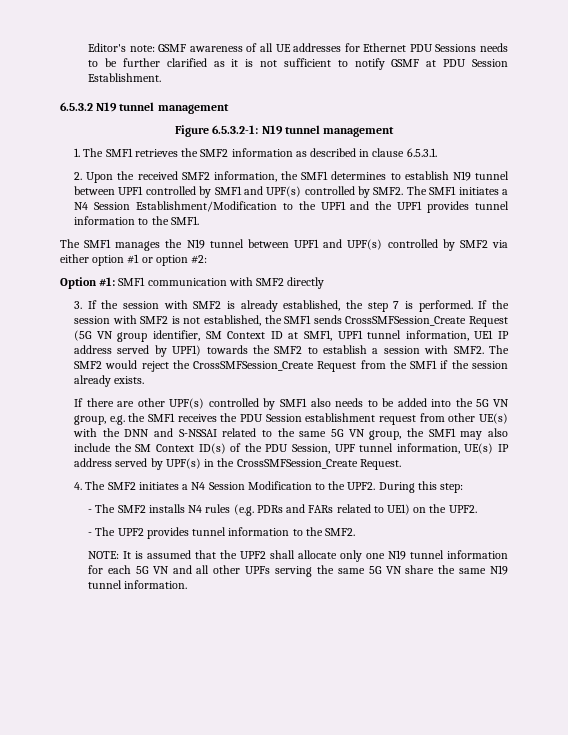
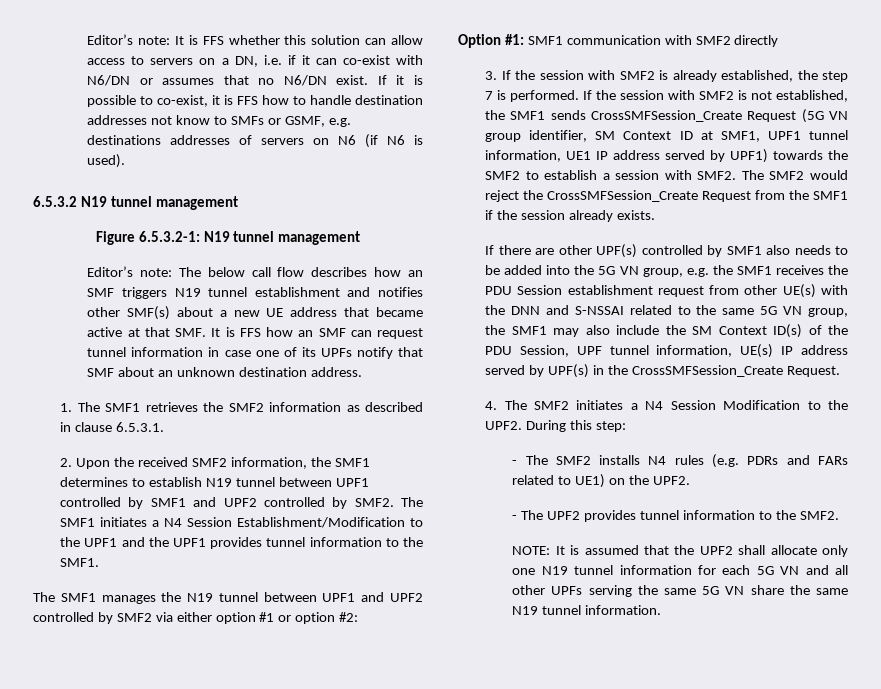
- Editor's note: GSMF awareness of all UE addresses for Ethernet PDU Sessions needs to be further clarified as it is not sufficient to notify GSMF at PDU Session Establishment.
+ Editor’s note: It is FFS whether this solution can allow access to servers on a DN, i.e. if it can co-exist with N6/DN or assumes that no N6/DN exist. If it is possible to co-exist, it is FFS how to handle destination addresses not know to SMFs or GSMF, e.g. destinations addresses of servers on N6 (if N6 is used).
+ Editor’s note: The below call flow describes how an SMF triggers N19 tunnel establishment and notifies other SMF(s) about a new UE address that became active at that SMF. It is FFS how an SMF can request tunnel information in case one of its UPFs notify that SMF about an unknown destination address.
- 2. Upon the received SMF2 information, the SMF1 determines to establish N19 tunnel between UPF1 controlled by SMF1 and UPF(s) controlled by SMF2.
+ 2. Upon the received SMF2 information, the SMF1 determines to establish N19 tunnel between UPF1 controlled by SMF1 and UPF2 controlled by SMF2.
- The SMF1 manages the N19 tunnel between UPF1 and UPF(s) controlled by SMF2 via either option #1 or option #2:
+ The SMF1 manages the N19 tunnel between UPF1 and UPF2 controlled by SMF2 via either option #1 or option #2:

